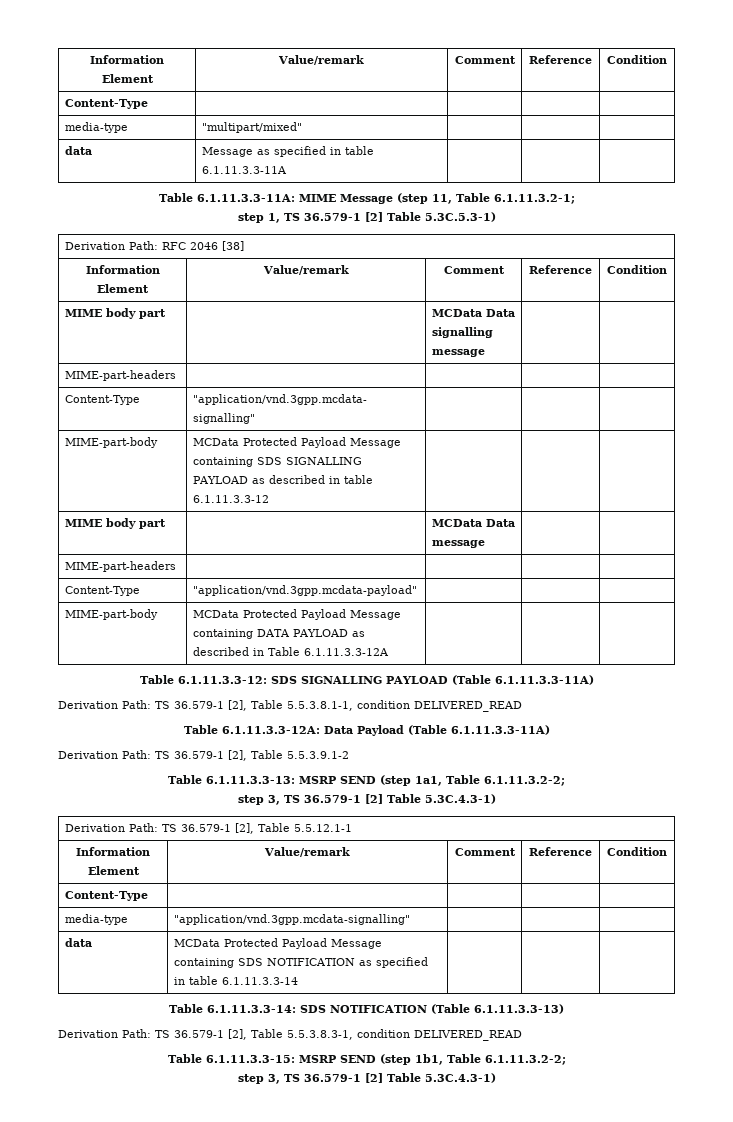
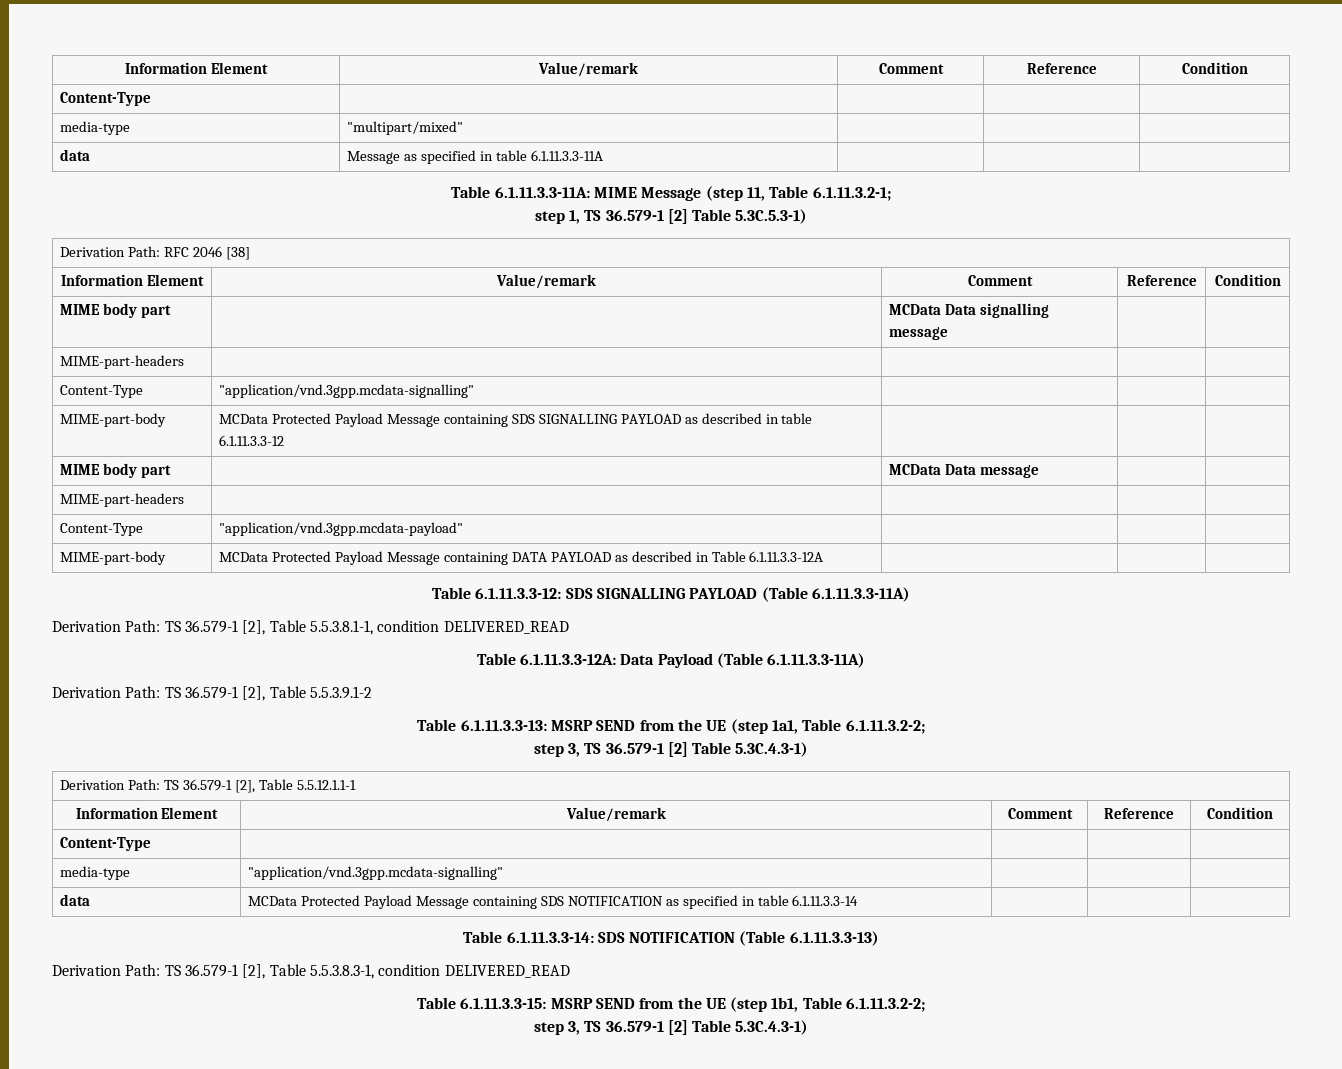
- Table 6.1.11.3.3-13: MSRP SEND (step 1a1, Table 6.1.11.3.2-2;
+ Table 6.1.11.3.3-13: MSRP SEND from the UE (step 1a1, Table 6.1.11.3.2-2;
- Derivation Path: TS 36.579-1 [2], Table 5.5.12.1-1
+ Derivation Path: TS 36.579-1 [2], Table 5.5.12.1.1-1
- Table 6.1.11.3.3-15: MSRP SEND (step 1b1, Table 6.1.11.3.2-2;
+ Table 6.1.11.3.3-15: MSRP SEND from the UE (step 1b1, Table 6.1.11.3.2-2;

